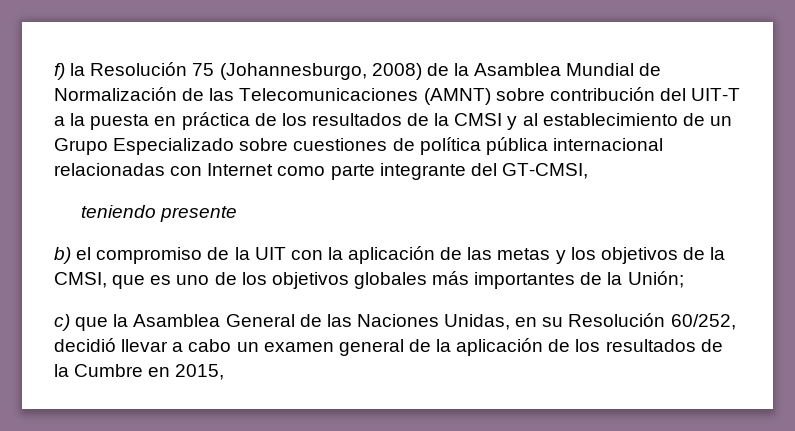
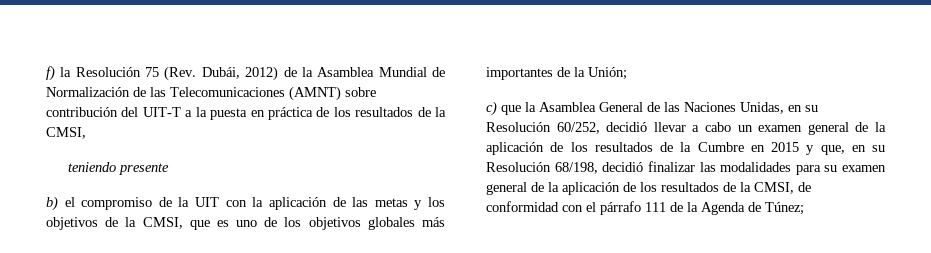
- f) la Resolución 75 (Johannesburgo, 2008) de la Asamblea Mundial de Normalización de las Telecomunicaciones (AMNT) sobre contribución del UIT-T a la puesta en práctica de los resultados de la CMSI y al establecimiento de un Grupo Especializado sobre cuestiones de política pública internacional relacionadas con Internet como parte integrante del GT-CMSI,
+ f) la Resolución 75 (Rev. Dubái, 2012) de la Asamblea Mundial de Normalización de las Telecomunicaciones (AMNT) sobre contribución del UIT-T a la puesta en práctica de los resultados de la CMSI,
- c) que la Asamblea General de las Naciones Unidas, en su Resolución 60/252, decidió llevar a cabo un examen general de la aplicación de los resultados de la Cumbre en 2015,
+ c) que la Asamblea General de las Naciones Unidas, en su Resolución 60/252, decidió llevar a cabo un examen general de la aplicación de los resultados de la Cumbre en 2015 y que, en su Resolución 68/198, decidió finalizar las modalidades para su examen general de la aplicación de los resultados de la CMSI, de conformidad con el párrafo 111 de la Agenda de Túnez;

